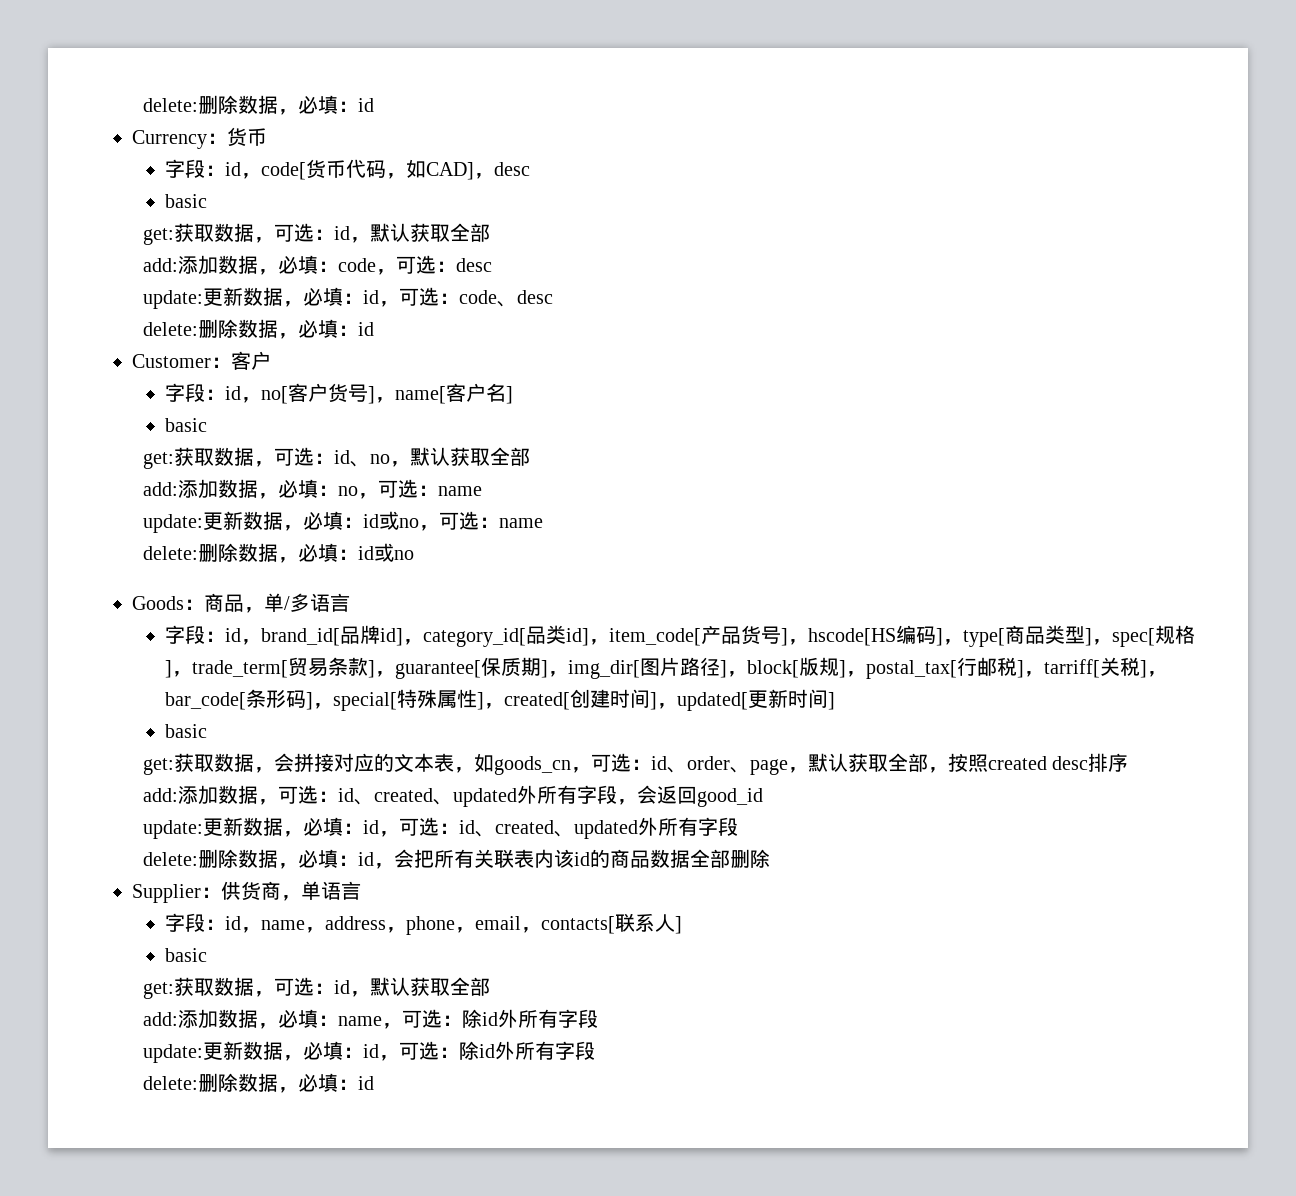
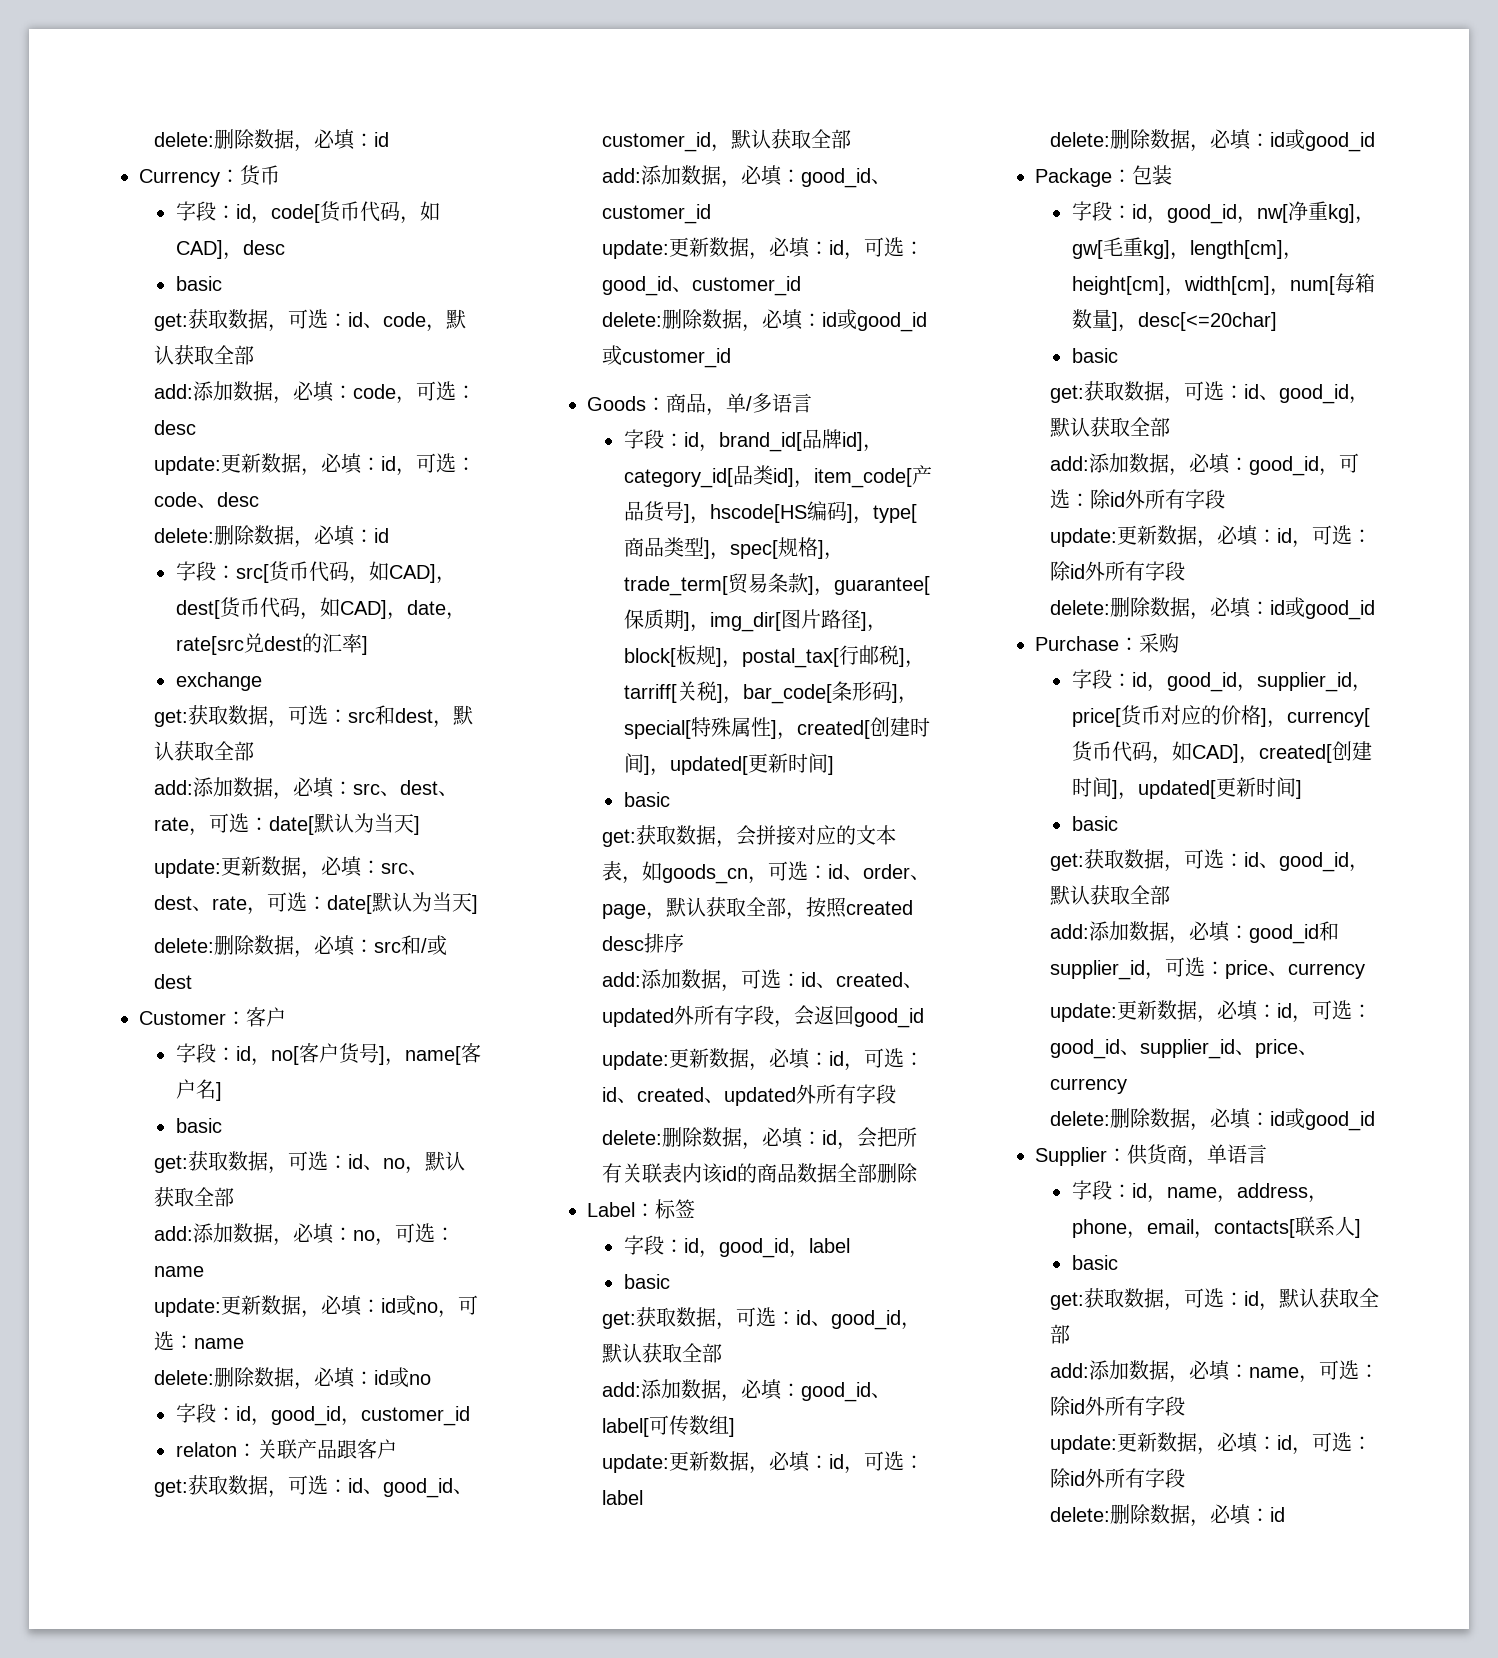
  字段：id，code[货币代码，如CAD]，desc
  basic
- get:获取数据，可选：id，默认获取全部
+ get:获取数据，可选：id、code，默认获取全部
+ 字段：src[货币代码，如CAD]，dest[货币代码，如CAD]，date，rate[src兑dest的汇率]
+ exchange
+ get:获取数据，可选：src和dest，默认获取全部
+ add:添加数据，必填：src、dest、rate，可选：date[默认为当天]
+ update:更新数据，必填：src、dest、rate，可选：date[默认为当天]
+ delete:删除数据，必填：src和/或dest
+ 字段：id，good_id，customer_id
+ relaton：关联产品跟客户
+ get:获取数据，可选：id、good_id、customer_id，默认获取全部
+ add:添加数据，必填：good_id、customer_id
+ update:更新数据，必填：id，可选：good_id、customer_id
+ delete:删除数据，必填：id或good_id或customer_id
- id，brand_id[品牌id]，category_id[品类id]，item_code[产品货号]，hscode[HS编码]，type[商品类型]，spec[规格]，trade_term[贸易条款]，guarantee[保质期]，img_dir[图片路径]，block[版规]，postal_tax[行邮税]，tarriff[关税]，bar_code[条形码]，special[特殊属性]，created[创建时间]，updated[更新时间]
+ id，brand_id[品牌id]，category_id[品类id]，item_code[产品货号]，hscode[HS编码]，type[商品类型]，spec[规格]，trade_term[贸易条款]，guarantee[保质期]，img_dir[图片路径]，block[板规]，postal_tax[行邮税]，tarriff[关税]，bar_code[条形码]，special[特殊属性]，created[创建时间]，updated[更新时间]
+ Label：标签
+ 字段：id，good_id，label
+ basic
+ get:获取数据，可选：id、good_id，默认获取全部
+ add:添加数据，必填：good_id、label[可传数组]
+ update:更新数据，必填：id，可选：label
+ delete:删除数据，必填：id或good_id
+ Package：包装
+ 字段：id，good_id，nw[净重kg]，gw[毛重kg]，length[cm]，height[cm]，width[cm]，num[每箱数量]，desc[<=20char]
+ basic
+ get:获取数据，可选：id、good_id，默认获取全部
+ add:添加数据，必填：good_id，可选：除id外所有字段
+ update:更新数据，必填：id，可选：除id外所有字段
+ delete:删除数据，必填：id或good_id
+ Purchase：采购
+ 字段：id，good_id，supplier_id，price[货币对应的价格]，currency[货币代码，如CAD]，created[创建时间]，updated[更新时间]
+ basic
+ get:获取数据，可选：id、good_id，默认获取全部
+ add:添加数据，必填：good_id和supplier_id，可选：price、currency
+ update:更新数据，必填：id，可选：good_id、supplier_id、price、currency
+ delete:删除数据，必填：id或good_id

